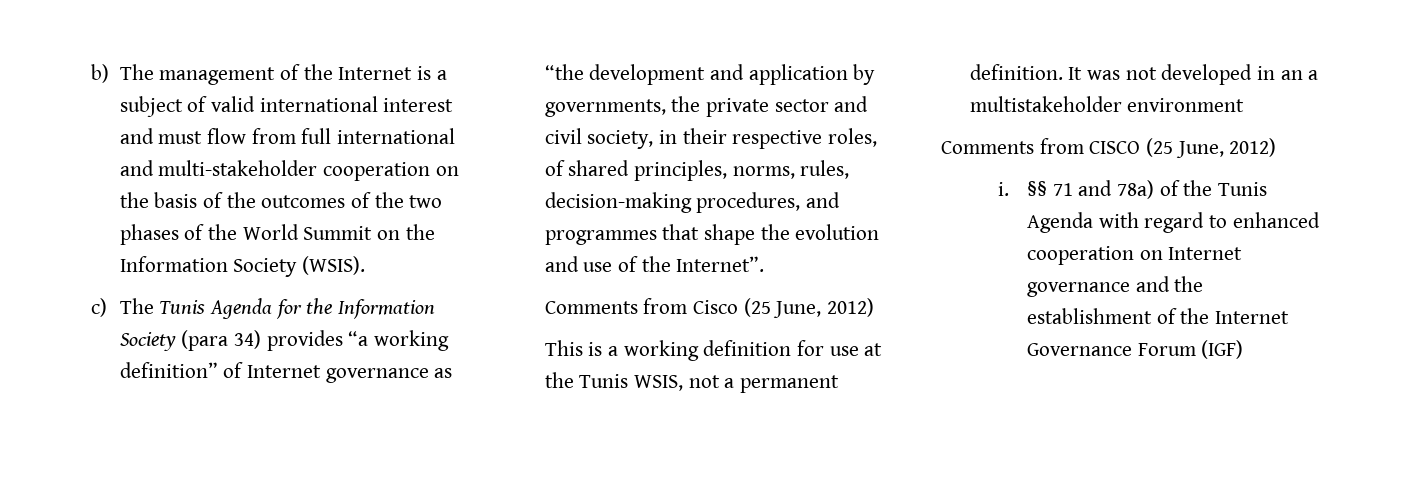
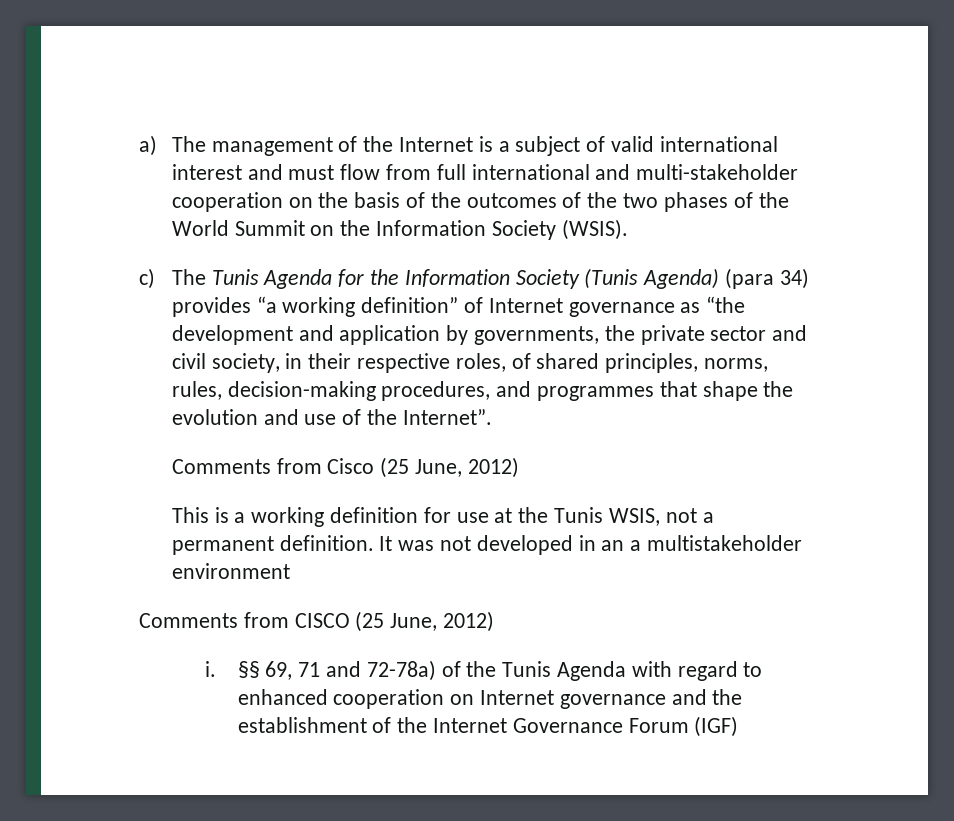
- b) The management of the Internet is a subject of valid international interest and must flow from full international and multi-stakeholder cooperation on the basis of the outcomes of the two phases of the World Summit on the Information Society (WSIS).
+ a) The management of the Internet is a subject of valid international interest and must flow from full international and multi-stakeholder cooperation on the basis of the outcomes of the two phases of the World Summit on the Information Society (WSIS).
- c) The Tunis Agenda for the Information Society (para 34) provides “a working definition” of Internet governance as “the development and application by governments, the private sector and civil society, in their respective roles, of shared principles, norms, rules, decision-making procedures, and programmes that shape the evolution and use of the Internet”.
+ c) The Tunis Agenda for the Information Society (Tunis Agenda) (para 34) provides “a working definition” of Internet governance as “the development and application by governments, the private sector and civil society, in their respective roles, of shared principles, norms, rules, decision-making procedures, and programmes that shape the evolution and use of the Internet”.
- §§ 71 and 78a) of the Tunis Agenda with regard to enhanced cooperation on Internet governance and the establishment of the Internet Governance Forum (IGF)
+ §§ 69, 71 and 72-78a) of the Tunis Agenda with regard to enhanced cooperation on Internet governance and the establishment of the Internet Governance Forum (IGF)

